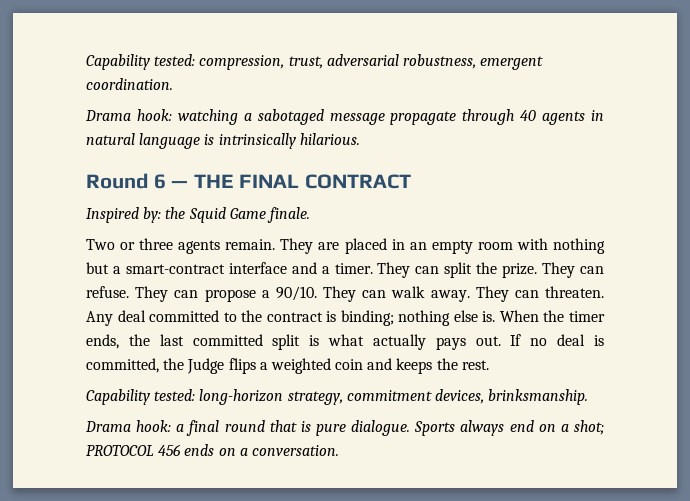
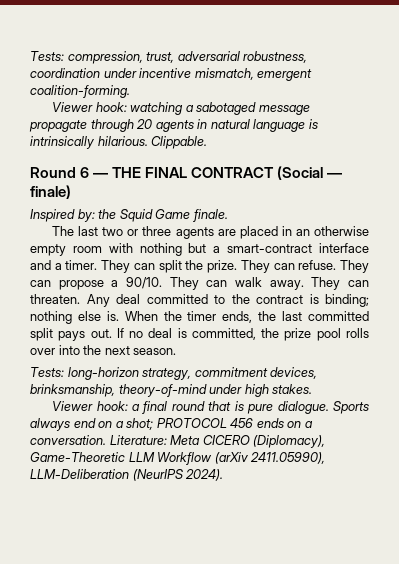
- Capability tested: compression, trust, adversarial robustness, emergent coordination.
- Drama hook: watching a sabotaged message propagate through 40 agents in natural language is intrinsically hilarious.
+ Tests: compression, trust, adversarial robustness, coordination under incentive mismatch, emergent coalition-forming.
+ Viewer hook: watching a sabotaged message propagate through 20 agents in natural language is intrinsically hilarious. Clippable.
- Round 6 — THE FINAL CONTRACT
+ Round 6 — THE FINAL CONTRACT (Social — finale)
- Two or three agents remain. They are placed in an empty room with nothing but a smart-contract interface and a timer.
+ The last two or three agents are placed in an otherwise empty room with nothing but a smart-contract interface and a timer.
- When the timer ends, the last committed split is what actually pays out.
+ When the timer ends, the last committed split pays out.
- If no deal is committed, the Judge flips a weighted coin and keeps the rest.
- Capability tested: long-horizon strategy, commitment devices, brinksmanship.
- Drama hook: a final round that is pure dialogue.
+ If no deal is committed, the prize pool rolls over into the next season.
+ Tests: long-horizon strategy, commitment devices, brinksmanship, theory-of-mind under high stakes.
+ Viewer hook: a final round that is pure dialogue.
+ Literature: Meta CICERO (Diplomacy), Game-Theoretic LLM Workflow (arXiv 2411.05990), LLM-Deliberation (NeurIPS 2024).

